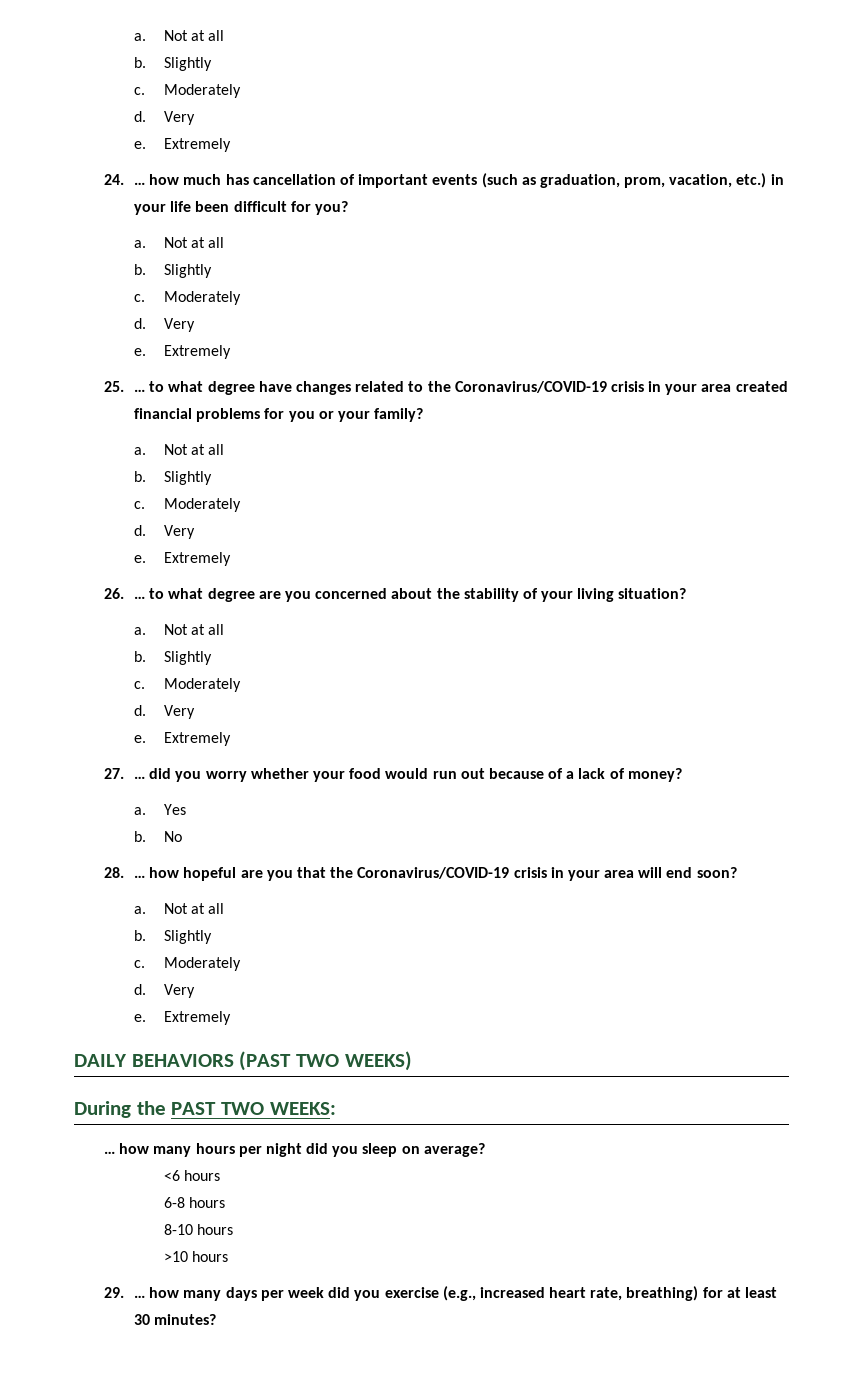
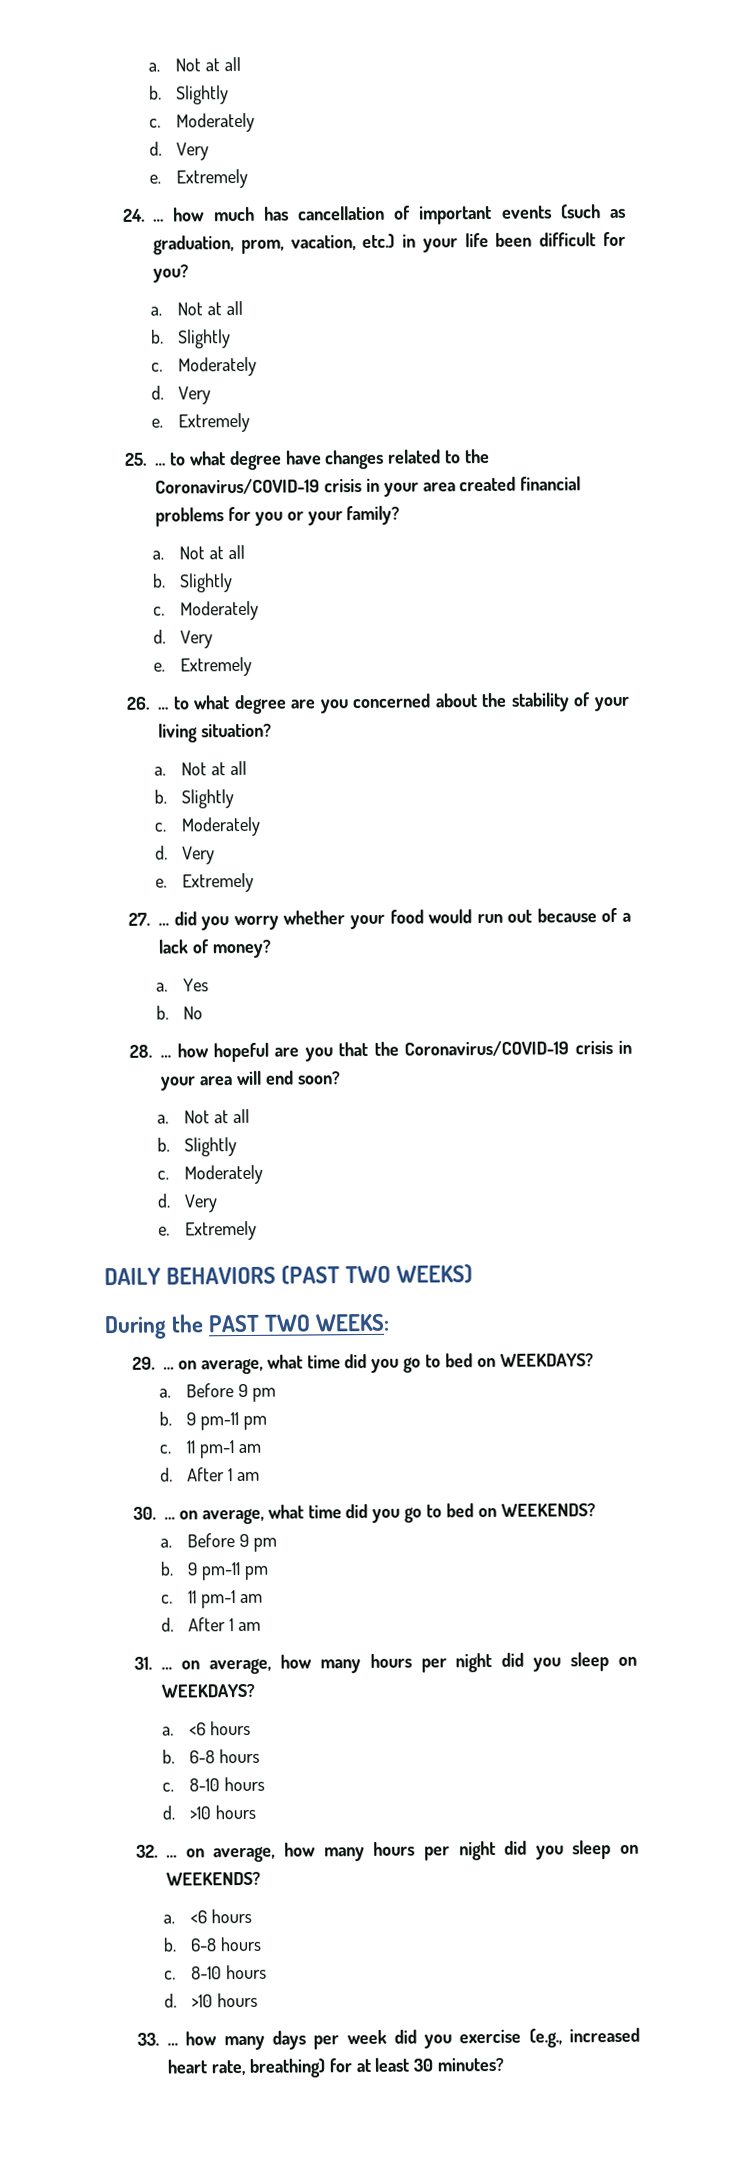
- … how many hours per night did you sleep on average?
- <6 hours
- 6-8 hours
- 8-10 hours
- >10 hours
- 29. … how many days per week did you exercise (e.g., increased heart rate, breathing) for at least 30 minutes?
+ 29. … on average, what time did you go to bed on WEEKDAYS?
+ a. Before 9 pm
+ b. 9 pm-11 pm
+ c. 11 pm-1 am
+ d. After 1 am
+ 30. … on average, what time did you go to bed on WEEKENDS?
+ a. Before 9 pm
+ b. 9 pm-11 pm
+ c. 11 pm-1 am
+ d. After 1 am
+ 31. … on average, how many hours per night did you sleep on WEEKDAYS?
+ a. <6 hours
+ b. 6-8 hours
+ c. 8-10 hours
+ d. >10 hours
+ 32. … on average, how many hours per night did you sleep on WEEKENDS?
+ a. <6 hours
+ b. 6-8 hours
+ c. 8-10 hours
+ d. >10 hours
+ 33. … how many days per week did you exercise (e.g., increased heart rate, breathing) for at least 30 minutes?

